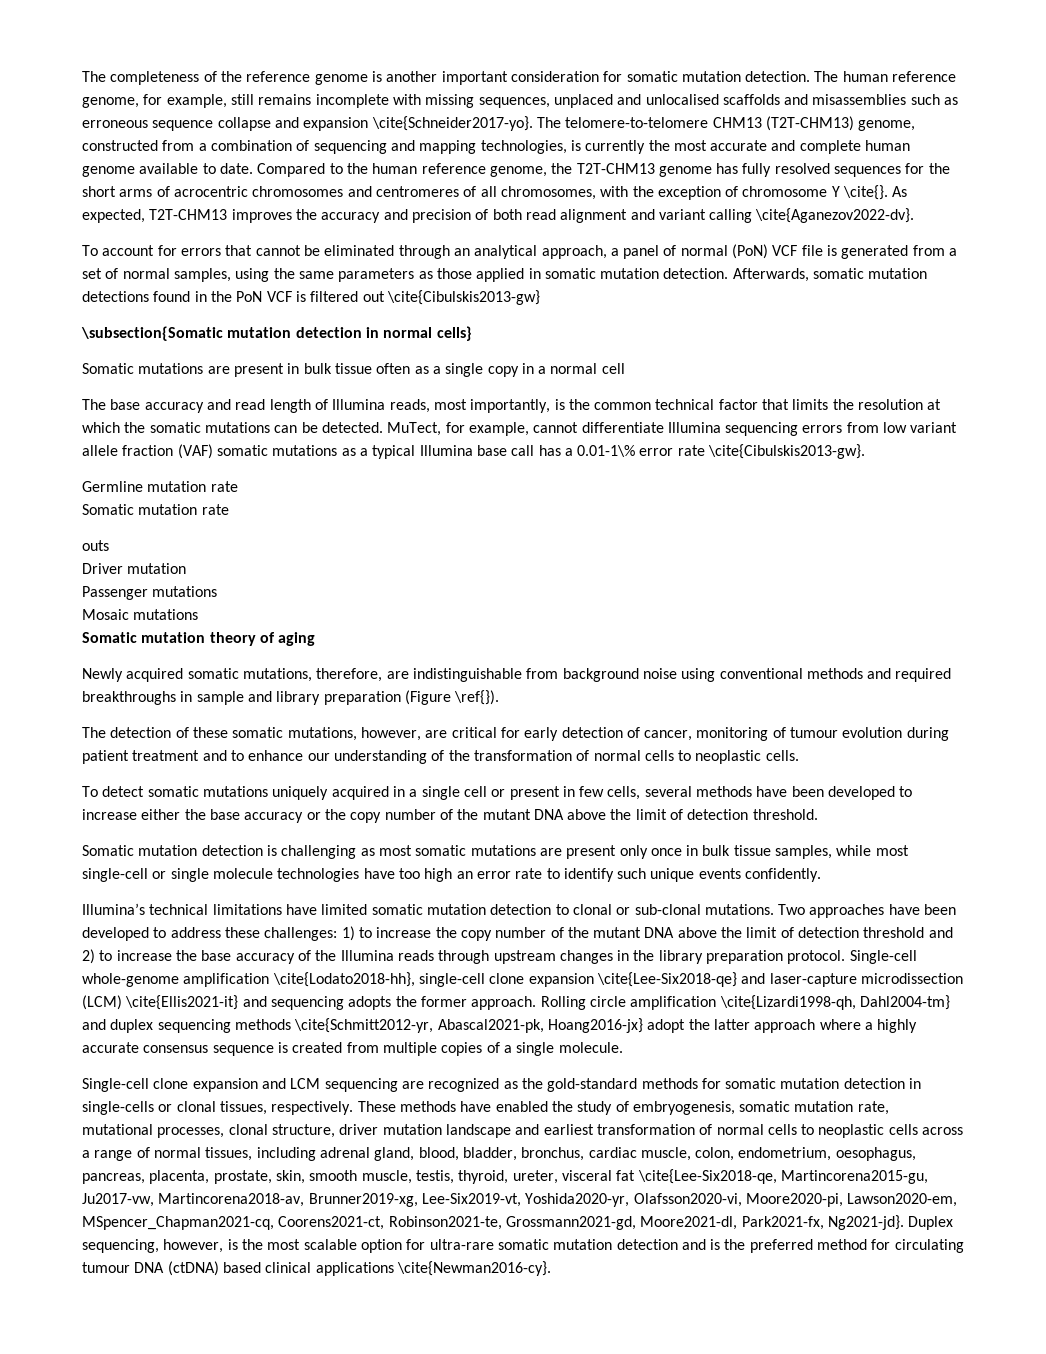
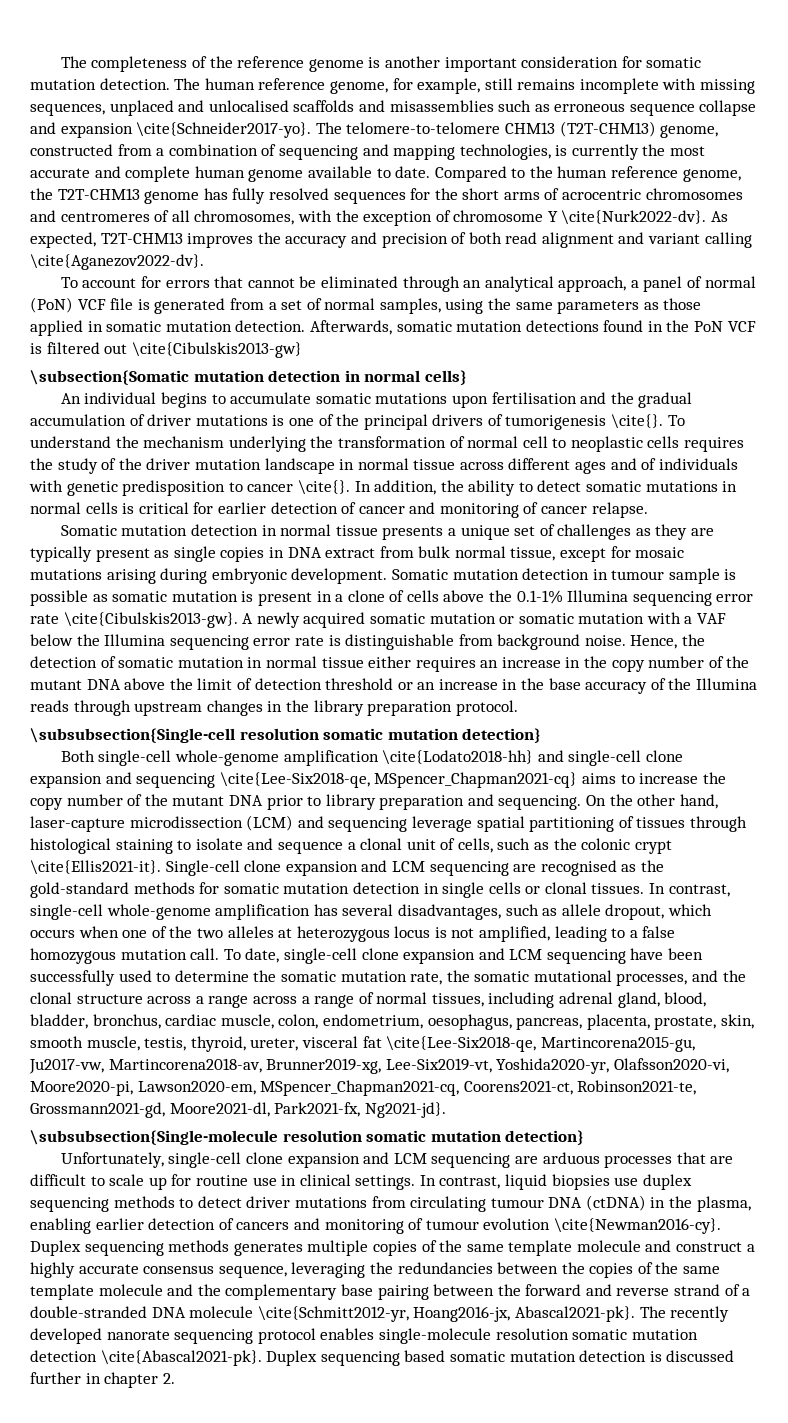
- Compared to the human reference genome, the T2T-CHM13 genome has fully resolved sequences for the short arms of acrocentric chromosomes and centromeres of all chromosomes, with the exception of chromosome Y \cite{}.
+ Compared to the human reference genome, the T2T-CHM13 genome has fully resolved sequences for the short arms of acrocentric chromosomes and centromeres of all chromosomes, with the exception of chromosome Y \cite{Nurk2022-dv}.
- Somatic mutations are present in bulk tissue often as a single copy in a normal cell
- The base accuracy and read length of Illumina reads, most importantly, is the common technical factor that limits the resolution at which the somatic mutations can be detected. MuTect, for example, cannot differentiate Illumina sequencing errors from low variant allele fraction (VAF) somatic mutations as a typical Illumina base call has a 0.01-1\% error rate \cite{Cibulskis2013-gw}.
- Germline mutation rate
- Somatic mutation rate
- outs
- Driver mutation
- Passenger mutations
- Mosaic mutations
- Somatic mutation theory of aging
- Newly acquired somatic mutations, therefore, are indistinguishable from background noise using conventional methods and required breakthroughs in sample and library preparation (Figure \ref{}).
- The detection of these somatic mutations, however, are critical for early detection of cancer, monitoring of tumour evolution during patient treatment and to enhance our understanding of the transformation of normal cells to neoplastic cells.
- To detect somatic mutations uniquely acquired in a single cell or present in few cells, several methods have been developed to increase either the base accuracy or the copy number of the mutant DNA above the limit of detection threshold.
- Somatic mutation detection is challenging as most somatic mutations are present only once in bulk tissue samples, while most single-cell or single molecule technologies have too high an error rate to identify such unique events confidently.
- Illumina’s technical limitations have limited somatic mutation detection to clonal or sub-clonal mutations. Two approaches have been developed to address these challenges: 1) to increase the copy number of the mutant DNA above the limit of detection threshold and 2) to increase the base accuracy of the Illumina reads through upstream changes in the library preparation protocol. Single-cell whole-genome amplification \cite{Lodato2018-hh}, single-cell clone expansion \cite{Lee-Six2018-qe} and laser-capture microdissection (LCM) \cite{Ellis2021-it} and sequencing adopts the former approach. Rolling circle amplification \cite{Lizardi1998-qh, Dahl2004-tm} and duplex sequencing methods \cite{Schmitt2012-yr, Abascal2021-pk, Hoang2016-jx} adopt the latter approach where a highly accurate consensus sequence is created from multiple copies of a single molecule.
- Single-cell clone expansion and LCM sequencing are recognized as the gold-standard methods for somatic mutation detection in single-cells or clonal tissues, respectively. These methods have enabled the study of embryogenesis, somatic mutation rate, mutational processes, clonal structure, driver mutation landscape and earliest transformation of normal cells to neoplastic cells across a range of normal tissues, including adrenal gland, blood, bladder, bronchus, cardiac muscle, colon, endometrium, oesophagus, pancreas, placenta, prostate, skin, smooth muscle, testis, thyroid, ureter, visceral fat \cite{Lee-Six2018-qe, Martincorena2015-gu, Ju2017-vw, Martincorena2018-av, Brunner2019-xg, Lee-Six2019-vt, Yoshida2020-yr, Olafsson2020-vi, Moore2020-pi, Lawson2020-em, MSpencer_Chapman2021-cq, Coorens2021-ct, Robinson2021-te, Grossmann2021-gd, Moore2021-dl, Park2021-fx, Ng2021-jd}. Duplex sequencing, however, is the most scalable option for ultra-rare somatic mutation detection and is the preferred method for circulating tumour DNA (ctDNA) based clinical applications \cite{Newman2016-cy}.
+ An individual begins to accumulate somatic mutations upon fertilisation and the gradual accumulation of driver mutations is one of the principal drivers of tumorigenesis \cite{}. To understand the mechanism underlying the transformation of normal cell to neoplastic cells requires the study of the driver mutation landscape in normal tissue across different ages and of individuals with genetic predisposition to cancer \cite{}. In addition, the ability to detect somatic mutations in normal cells is critical for earlier detection of cancer and monitoring of cancer relapse.
+ Somatic mutation detection in normal tissue presents a unique set of challenges as they are typically present as single copies in DNA extract from bulk normal tissue, except for mosaic mutations arising during embryonic development. Somatic mutation detection in tumour sample is possible as somatic mutation is present in a clone of cells above the 0.1-1% Illumina sequencing error rate \cite{Cibulskis2013-gw}. A newly acquired somatic mutation or somatic mutation with a VAF below the Illumina sequencing error rate is distinguishable from background noise. Hence, the detection of somatic mutation in normal tissue either requires an increase in the copy number of the mutant DNA above the limit of detection threshold or an increase in the base accuracy of the Illumina reads through upstream changes in the library preparation protocol.
+ \subsubsection{Single-cell resolution somatic mutation detection}
+ Both single-cell whole-genome amplification \cite{Lodato2018-hh} and single-cell clone expansion and sequencing \cite{Lee-Six2018-qe, MSpencer_Chapman2021-cq} aims to increase the copy number of the mutant DNA prior to library preparation and sequencing. On the other hand, laser-capture microdissection (LCM) and sequencing leverage spatial partitioning of tissues through histological staining to isolate and sequence a clonal unit of cells, such as the colonic crypt \cite{Ellis2021-it}. Single-cell clone expansion and LCM sequencing are recognised as the gold-standard methods for somatic mutation detection in single cells or clonal tissues. In contrast, single-cell whole-genome amplification has several disadvantages, such as allele dropout, which occurs when one of the two alleles at heterozygous locus is not amplified, leading to a false homozygous mutation call. To date, single-cell clone expansion and LCM sequencing have been successfully used to determine the somatic mutation rate, the somatic mutational processes, and the clonal structure across a range across a range of normal tissues, including adrenal gland, blood, bladder, bronchus, cardiac muscle, colon, endometrium, oesophagus, pancreas, placenta, prostate, skin, smooth muscle, testis, thyroid, ureter, visceral fat \cite{Lee-Six2018-qe, Martincorena2015-gu, Ju2017-vw, Martincorena2018-av, Brunner2019-xg, Lee-Six2019-vt, Yoshida2020-yr, Olafsson2020-vi, Moore2020-pi, Lawson2020-em, MSpencer_Chapman2021-cq, Coorens2021-ct, Robinson2021-te, Grossmann2021-gd, Moore2021-dl, Park2021-fx, Ng2021-jd}.
+ \subsubsection{Single-molecule resolution somatic mutation detection}
+ Unfortunately, single-cell clone expansion and LCM sequencing are arduous processes that are difficult to scale up for routine use in clinical settings. In contrast, liquid biopsies use duplex sequencing methods to detect driver mutations from circulating tumour DNA (ctDNA) in the plasma, enabling earlier detection of cancers and monitoring of tumour evolution \cite{Newman2016-cy}. Duplex sequencing methods generates multiple copies of the same template molecule and construct a highly accurate consensus sequence, leveraging the redundancies between the copies of the same template molecule and the complementary base pairing between the forward and reverse strand of a double-stranded DNA molecule \cite{Schmitt2012-yr, Hoang2016-jx, Abascal2021-pk}. The recently developed nanorate sequencing protocol enables single-molecule resolution somatic mutation detection \cite{Abascal2021-pk}. Duplex sequencing based somatic mutation detection is discussed further in chapter 2.

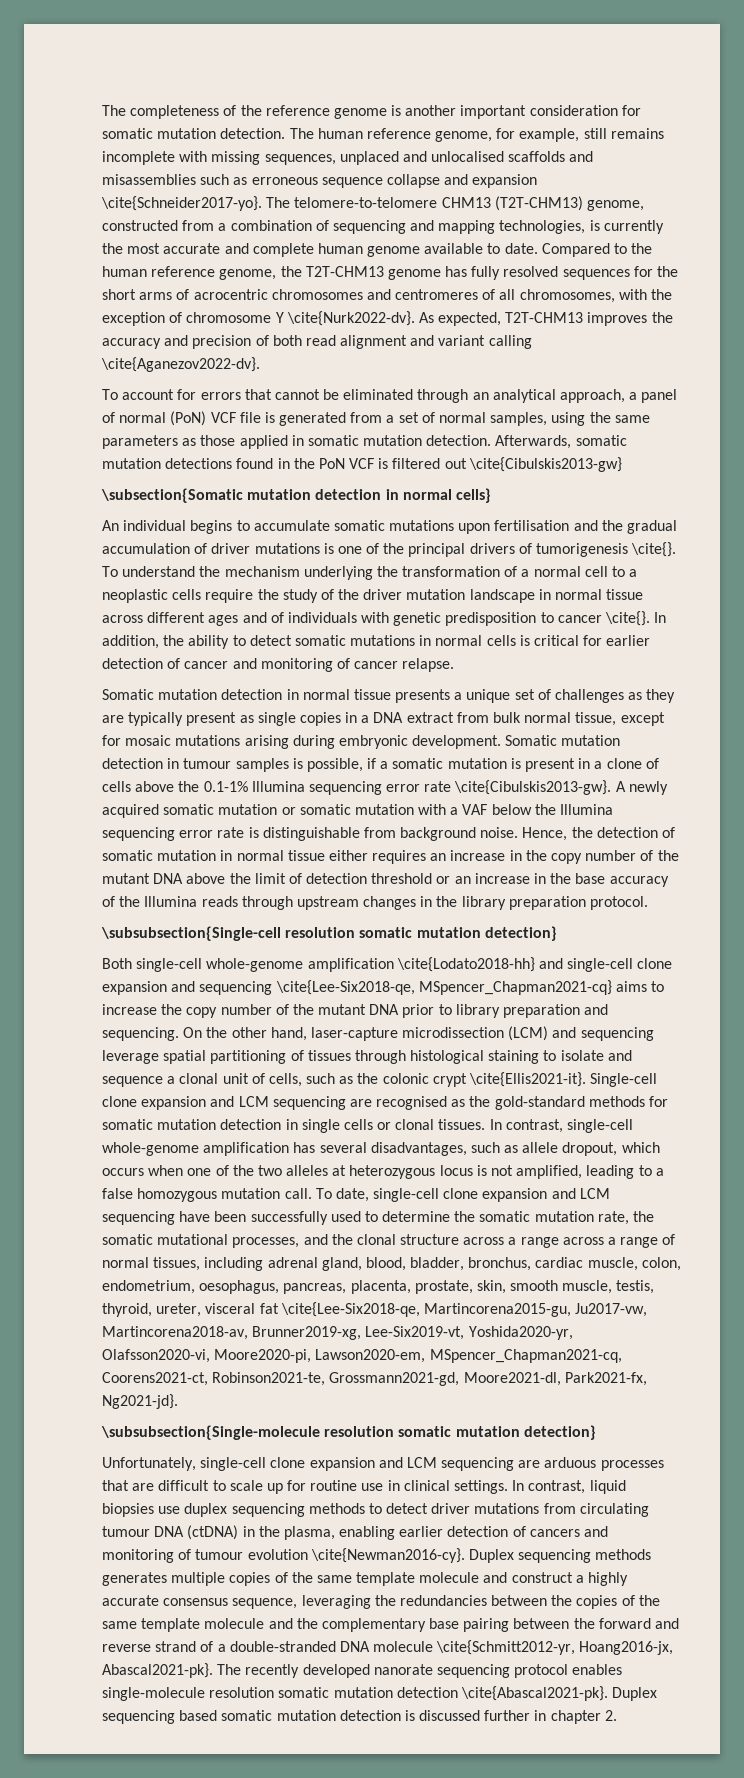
- To understand the mechanism underlying the transformation of normal cell to neoplastic cells requires the study of the driver mutation landscape in normal tissue across different ages and of individuals with genetic predisposition to cancer \cite{}.
+ To understand the mechanism underlying the transformation of a normal cell to a neoplastic cells require the study of the driver mutation landscape in normal tissue across different ages and of individuals with genetic predisposition to cancer \cite{}.
- Somatic mutation detection in normal tissue presents a unique set of challenges as they are typically present as single copies in DNA extract from bulk normal tissue, except for mosaic mutations arising during embryonic development.
+ Somatic mutation detection in normal tissue presents a unique set of challenges as they are typically present as single copies in a DNA extract from bulk normal tissue, except for mosaic mutations arising during embryonic development.
- Somatic mutation detection in tumour sample is possible as somatic mutation is present in a clone of cells above the 0.1-1% Illumina sequencing error rate \cite{Cibulskis2013-gw}.
+ Somatic mutation detection in tumour samples is possible, if a somatic mutation is present in a clone of cells above the 0.1-1% Illumina sequencing error rate \cite{Cibulskis2013-gw}.

